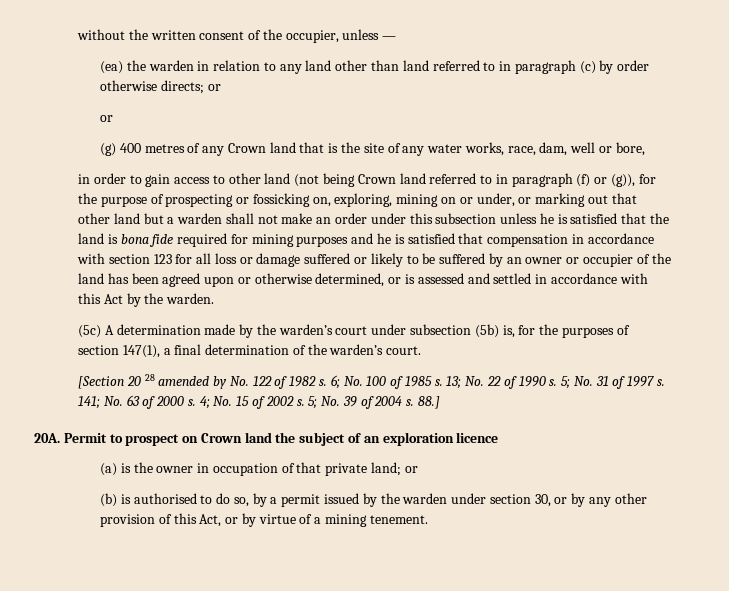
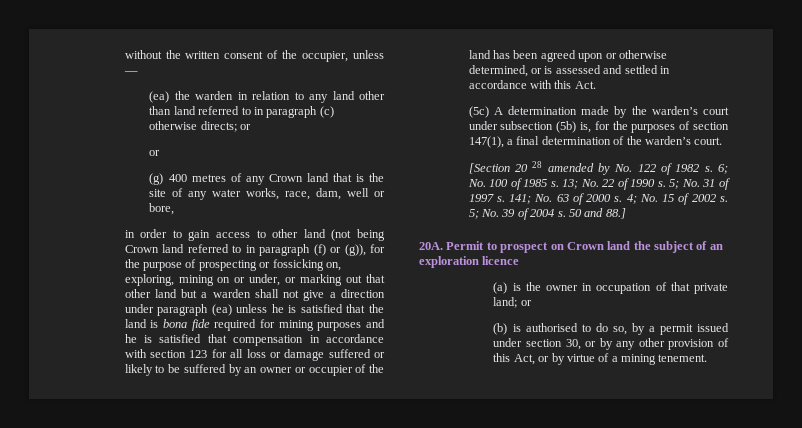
- (ea) the warden in relation to any land other than land referred to in paragraph (c) by order otherwise directs; or
+ (ea) the warden in relation to any land other than land referred to in paragraph (c) otherwise directs; or
- in order to gain access to other land (not being Crown land referred to in paragraph (f) or (g)), for the purpose of prospecting or fossicking on, exploring, mining on or under, or marking out that other land but a warden shall not make an order under this subsection unless he is satisfied that the land is bona fide required for mining purposes and he is satisfied that compensation in accordance with section 123 for all loss or damage suffered or likely to be suffered by an owner or occupier of the land has been agreed upon or otherwise determined, or is assessed and settled in accordance with this Act by the warden.
+ in order to gain access to other land (not being Crown land referred to in paragraph (f) or (g)), for the purpose of prospecting or fossicking on, exploring, mining on or under, or marking out that other land but a warden shall not give a direction under paragraph (ea) unless he is satisfied that the land is bona fide required for mining purposes and he is satisfied that compensation in accordance with section 123 for all loss or damage suffered or likely to be suffered by an owner or occupier of the land has been agreed upon or otherwise determined, or is assessed and settled in accordance with this Act.
- 88.]
+ 50 and 88.]
- (b) is authorised to do so, by a permit issued by the warden under section 30, or by any other provision of this Act, or by virtue of a mining tenement.
+ (b) is authorised to do so, by a permit issued under section 30, or by any other provision of this Act, or by virtue of a mining tenement.

